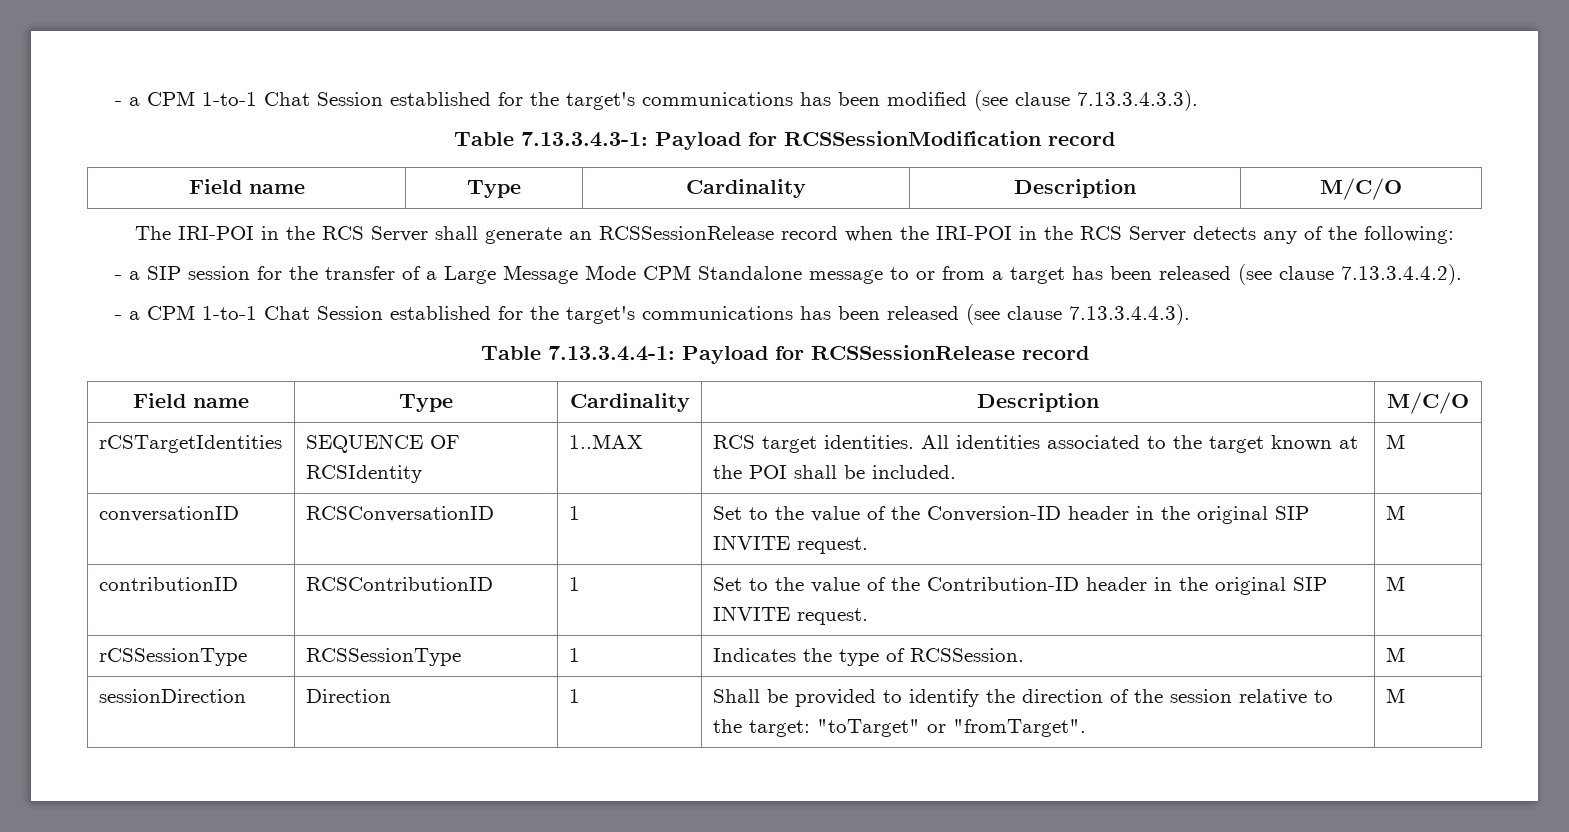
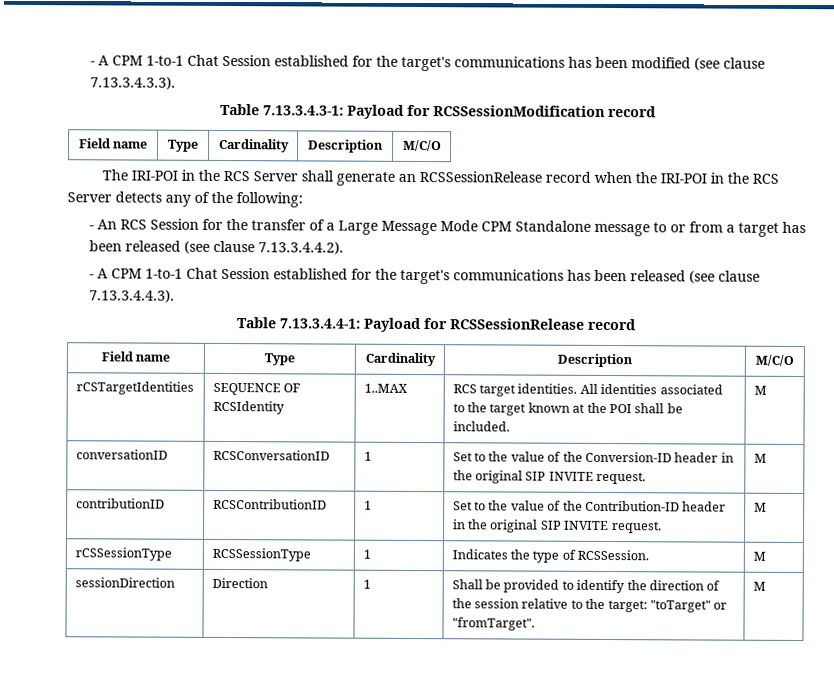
- - a CPM 1-to-1 Chat Session established for the target's communications has been modified (see clause 7.13.3.4.3.3).
+ - A CPM 1-to-1 Chat Session established for the target's communications has been modified (see clause 7.13.3.4.3.3).
- - a SIP session for the transfer of a Large Message Mode CPM Standalone message to or from a target has been released (see clause 7.13.3.4.4.2).
+ - An RCS Session for the transfer of a Large Message Mode CPM Standalone message to or from a target has been released (see clause 7.13.3.4.4.2).
- - a CPM 1-to-1 Chat Session established for the target's communications has been released (see clause 7.13.3.4.4.3).
+ - A CPM 1-to-1 Chat Session established for the target's communications has been released (see clause 7.13.3.4.4.3).

